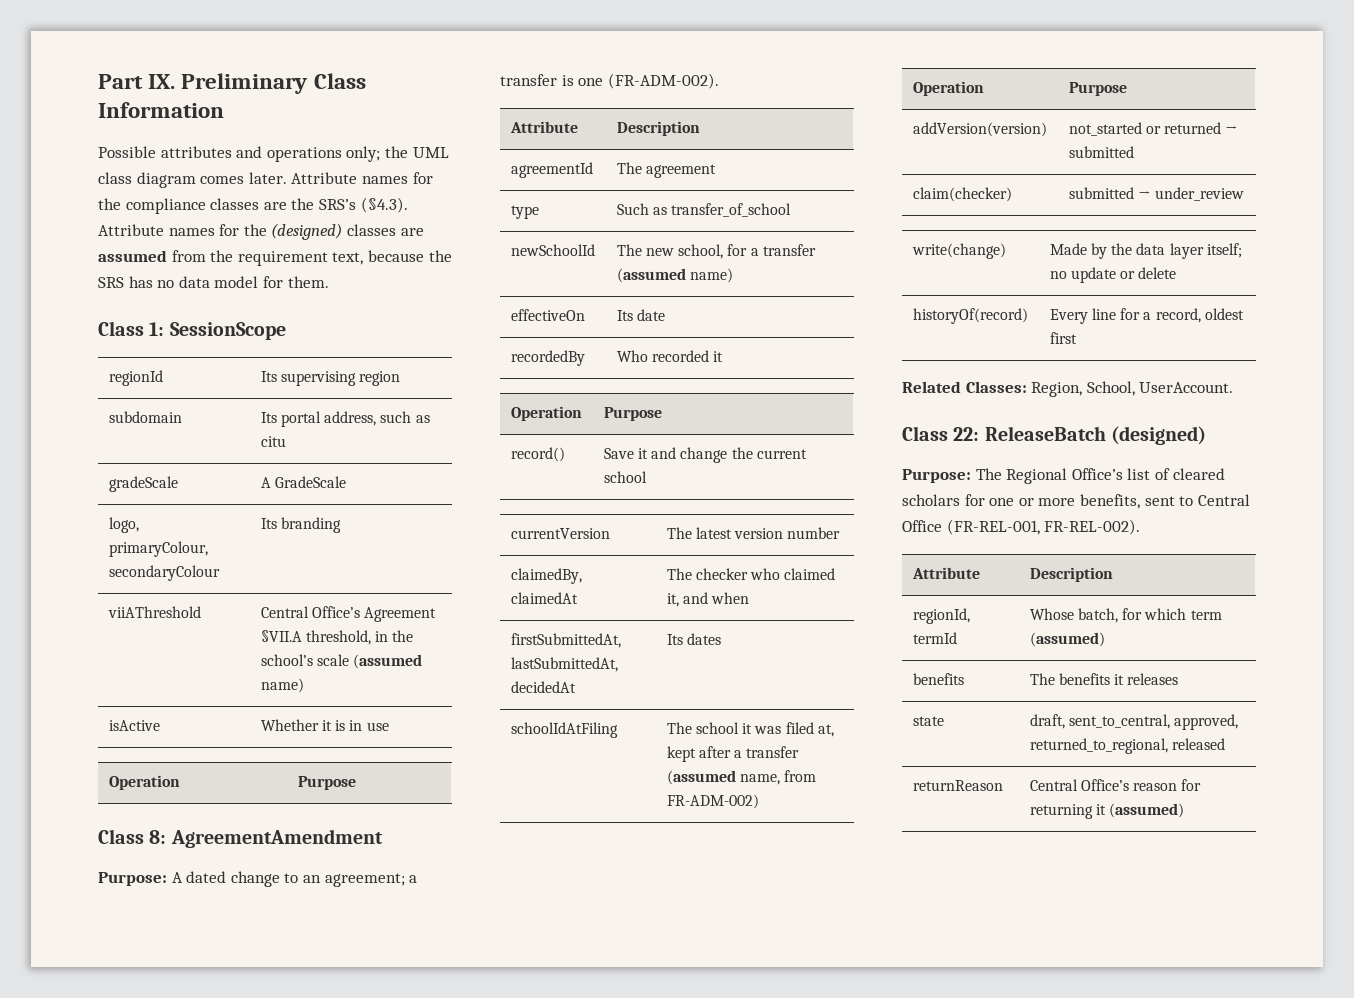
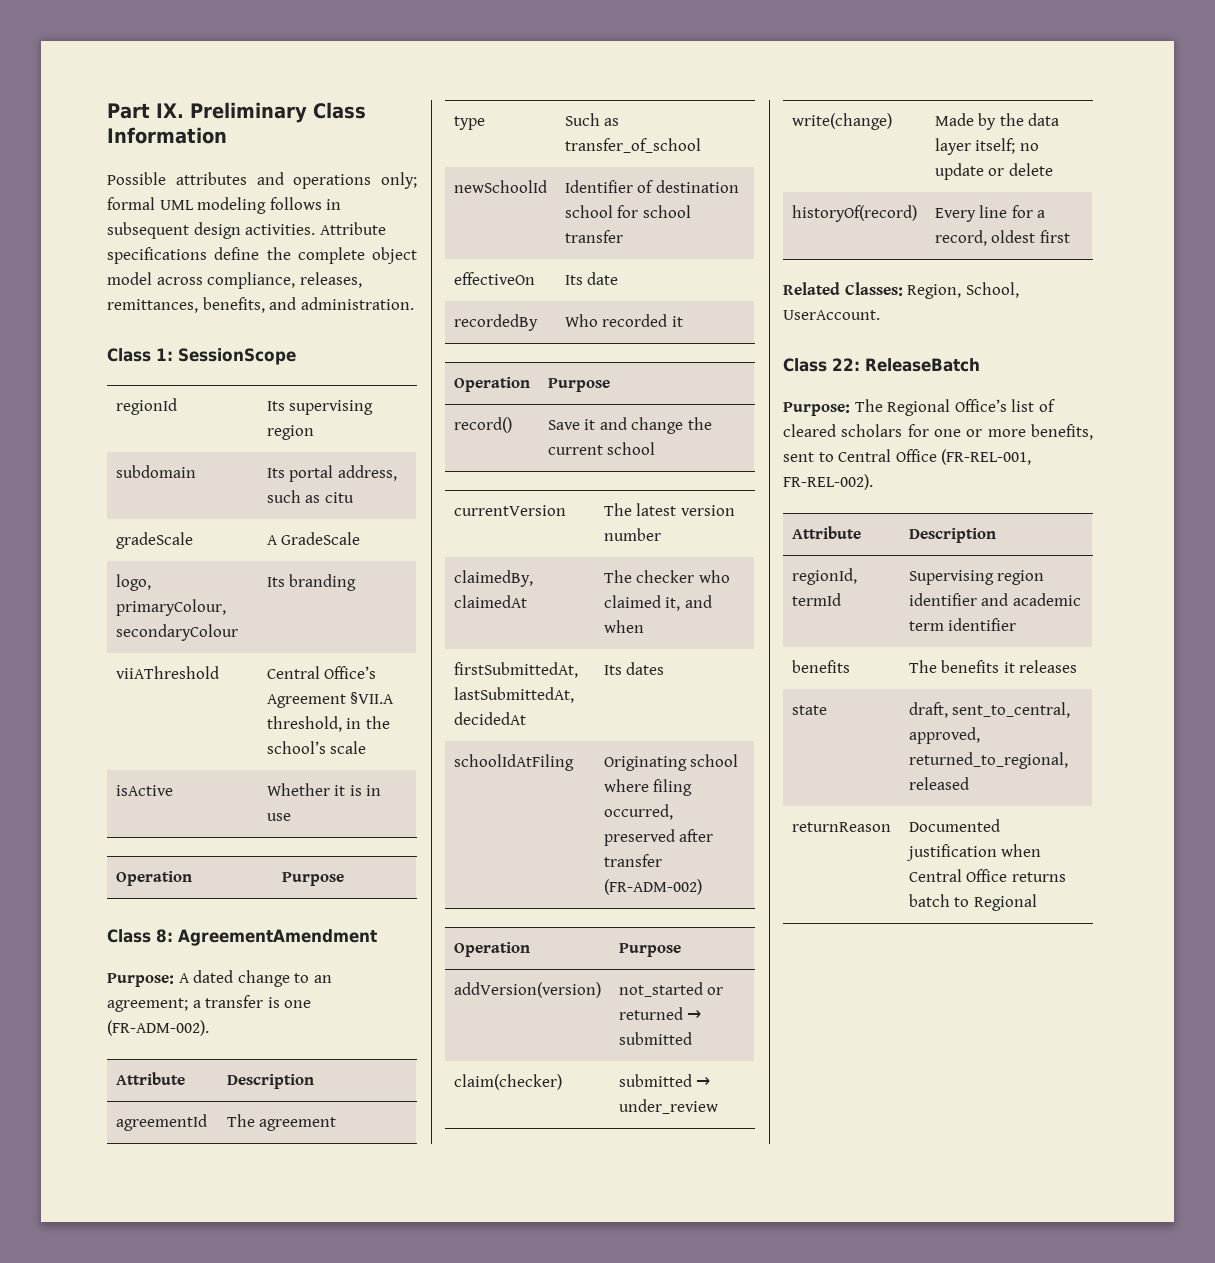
- Possible attributes and operations only; the UML class diagram comes later. Attribute names for the compliance classes are the SRS’s (§4.3). Attribute names for the (designed) classes are assumed from the requirement text, because the SRS has no data model for them.
+ Possible attributes and operations only; formal UML modeling follows in subsequent design activities. Attribute specifications define the complete object model across compliance, releases, remittances, benefits, and administration.
- viiAThreshold | Central Office’s Agreement §VII.A threshold, in the school’s scale (assumed name)
+ viiAThreshold | Central Office’s Agreement §VII.A threshold, in the school’s scale
- newSchoolId | The new school, for a transfer (assumed name)
+ newSchoolId | Identifier of destination school for school transfer
- schoolIdAtFiling | The school it was filed at, kept after a transfer (assumed name, from FR-ADM-002)
+ schoolIdAtFiling | Originating school where filing occurred, preserved after transfer (FR-ADM-002)
- Class 22: ReleaseBatch (designed)
+ Class 22: ReleaseBatch
- regionId, termId | Whose batch, for which term (assumed)
+ regionId, termId | Supervising region identifier and academic term identifier
- returnReason | Central Office’s reason for returning it (assumed)
+ returnReason | Documented justification when Central Office returns batch to Regional

